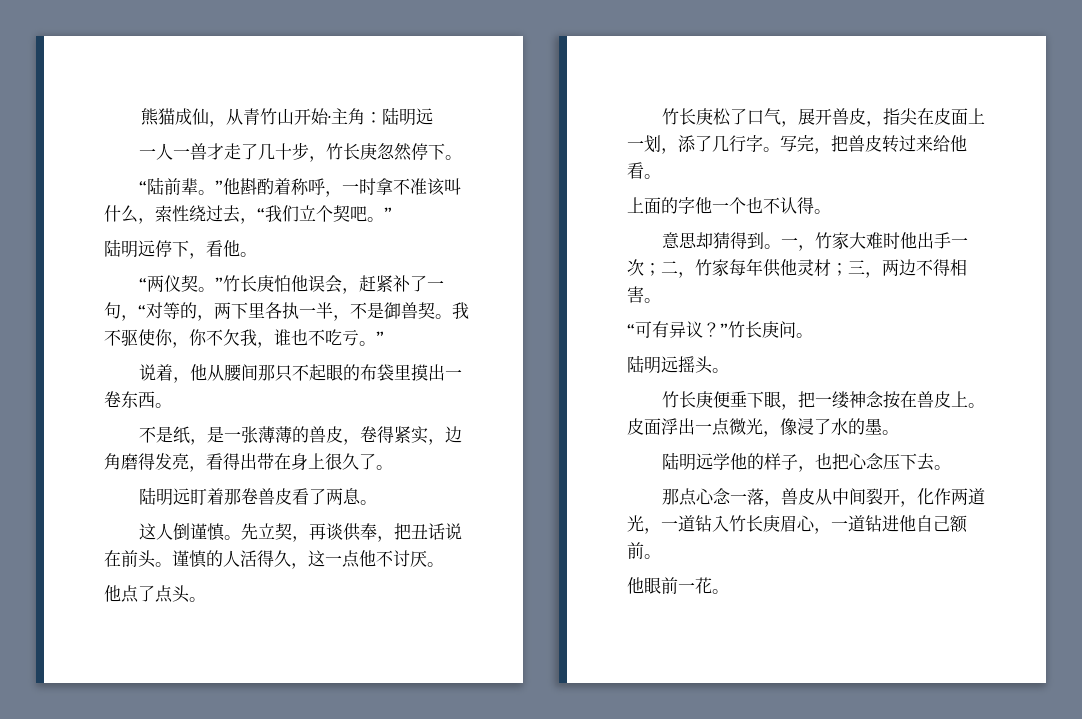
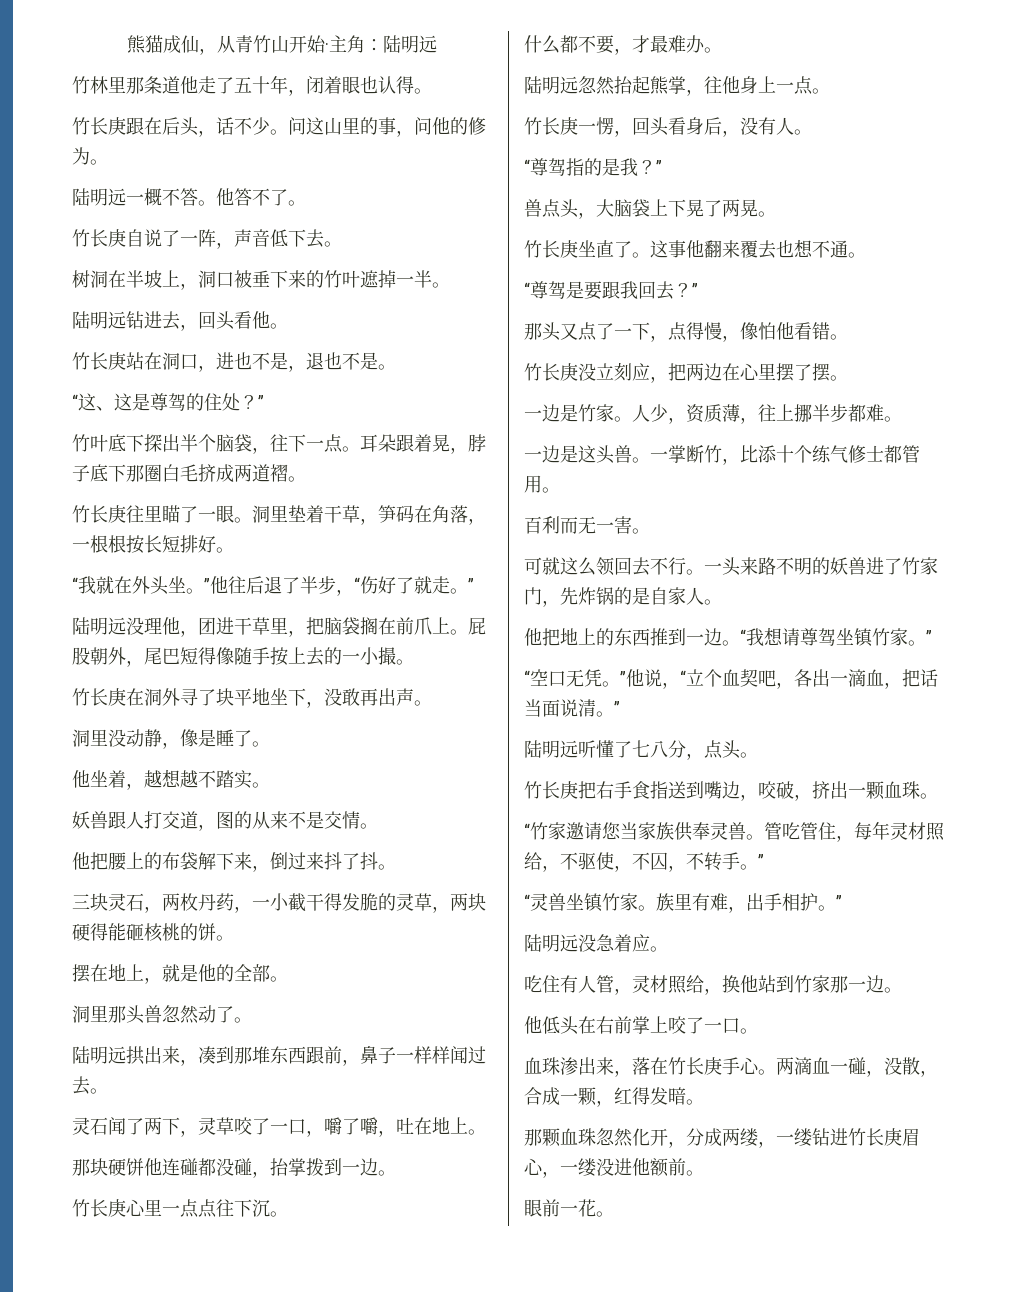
- 一人一兽才走了几十步，竹长庚忽然停下。
- “陆前辈。”他斟酌着称呼，一时拿不准该叫什么，索性绕过去，“我们立个契吧。”
- 陆明远停下，看他。
- “两仪契。”竹长庚怕他误会，赶紧补了一句，“对等的，两下里各执一半，不是御兽契。我不驱使你，你不欠我，谁也不吃亏。”
- 说着，他从腰间那只不起眼的布袋里摸出一卷东西。
- 不是纸，是一张薄薄的兽皮，卷得紧实，边角磨得发亮，看得出带在身上很久了。
- 陆明远盯着那卷兽皮看了两息。
- 这人倒谨慎。先立契，再谈供奉，把丑话说在前头。谨慎的人活得久，这一点他不讨厌。
- 他点了点头。
- 竹长庚松了口气，展开兽皮，指尖在皮面上一划，添了几行字。写完，把兽皮转过来给他看。
- 上面的字他一个也不认得。
- 意思却猜得到。一，竹家大难时他出手一次；二，竹家每年供他灵材；三，两边不得相害。
- “可有异议？”竹长庚问。
- 陆明远摇头。
- 竹长庚便垂下眼，把一缕神念按在兽皮上。皮面浮出一点微光，像浸了水的墨。
- 陆明远学他的样子，也把心念压下去。
- 那点心念一落，兽皮从中间裂开，化作两道光，一道钻入竹长庚眉心，一道钻进他自己额前。
+ 竹林里那条道他走了五十年，闭着眼也认得。
+ 竹长庚跟在后头，话不少。问这山里的事，问他的修为。
+ 陆明远一概不答。他答不了。
+ 竹长庚自说了一阵，声音低下去。
+ 树洞在半坡上，洞口被垂下来的竹叶遮掉一半。
+ 陆明远钻进去，回头看他。
+ 竹长庚站在洞口，进也不是，退也不是。
+ “这、这是尊驾的住处？”
+ 竹叶底下探出半个脑袋，往下一点。耳朵跟着晃，脖子底下那圈白毛挤成两道褶。
+ 竹长庚往里瞄了一眼。洞里垫着干草，笋码在角落，一根根按长短排好。
+ “我就在外头坐。”他往后退了半步，“伤好了就走。”
+ 陆明远没理他，团进干草里，把脑袋搁在前爪上。屁股朝外，尾巴短得像随手按上去的一小撮。
+ 竹长庚在洞外寻了块平地坐下，没敢再出声。
+ 洞里没动静，像是睡了。
+ 他坐着，越想越不踏实。
+ 妖兽跟人打交道，图的从来不是交情。
+ 他把腰上的布袋解下来，倒过来抖了抖。
+ 三块灵石，两枚丹药，一小截干得发脆的灵草，两块硬得能砸核桃的饼。
+ 摆在地上，就是他的全部。
+ 洞里那头兽忽然动了。
+ 陆明远拱出来，凑到那堆东西跟前，鼻子一样样闻过去。
+ 灵石闻了两下，灵草咬了一口，嚼了嚼，吐在地上。
+ 那块硬饼他连碰都没碰，抬掌拨到一边。
+ 竹长庚心里一点点往下沉。
+ 什么都不要，才最难办。
+ 陆明远忽然抬起熊掌，往他身上一点。
+ 竹长庚一愣，回头看身后，没有人。
+ “尊驾指的是我？”
+ 兽点头，大脑袋上下晃了两晃。
+ 竹长庚坐直了。这事他翻来覆去也想不通。
+ “尊驾是要跟我回去？”
+ 那头又点了一下，点得慢，像怕他看错。
+ 竹长庚没立刻应，把两边在心里摆了摆。
+ 一边是竹家。人少，资质薄，往上挪半步都难。
+ 一边是这头兽。一掌断竹，比添十个练气修士都管用。
+ 百利而无一害。
+ 可就这么领回去不行。一头来路不明的妖兽进了竹家门，先炸锅的是自家人。
+ 他把地上的东西推到一边。“我想请尊驾坐镇竹家。”
+ “空口无凭。”他说，“立个血契吧，各出一滴血，把话当面说清。”
+ 陆明远听懂了七八分，点头。
+ 竹长庚把右手食指送到嘴边，咬破，挤出一颗血珠。
+ “竹家邀请您当家族供奉灵兽。管吃管住，每年灵材照给，不驱使，不囚，不转手。”
+ “灵兽坐镇竹家。族里有难，出手相护。”
+ 陆明远没急着应。
+ 吃住有人管，灵材照给，换他站到竹家那一边。
+ 他低头在右前掌上咬了一口。
+ 血珠渗出来，落在竹长庚手心。两滴血一碰，没散，合成一颗，红得发暗。
+ 那颗血珠忽然化开，分成两缕，一缕钻进竹长庚眉心，一缕没进他额前。
- 他眼前一花。
+ 眼前一花。

